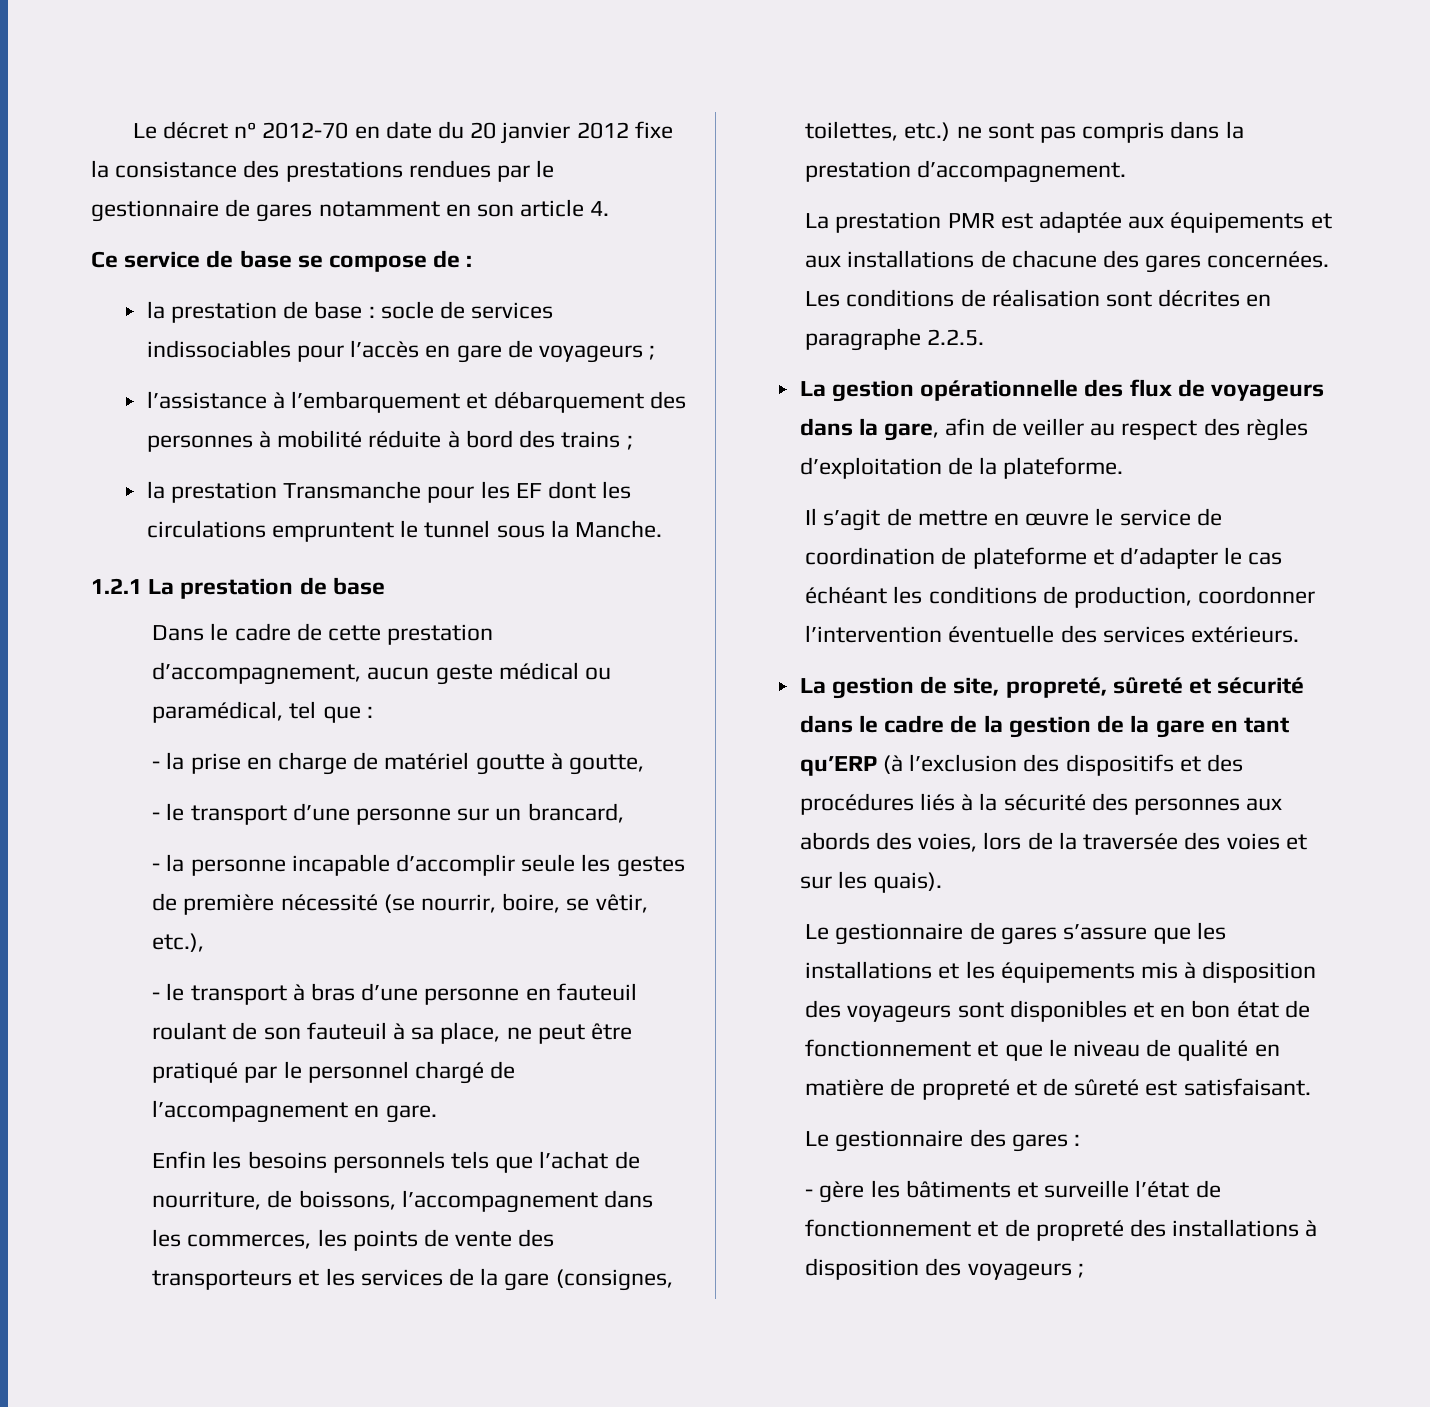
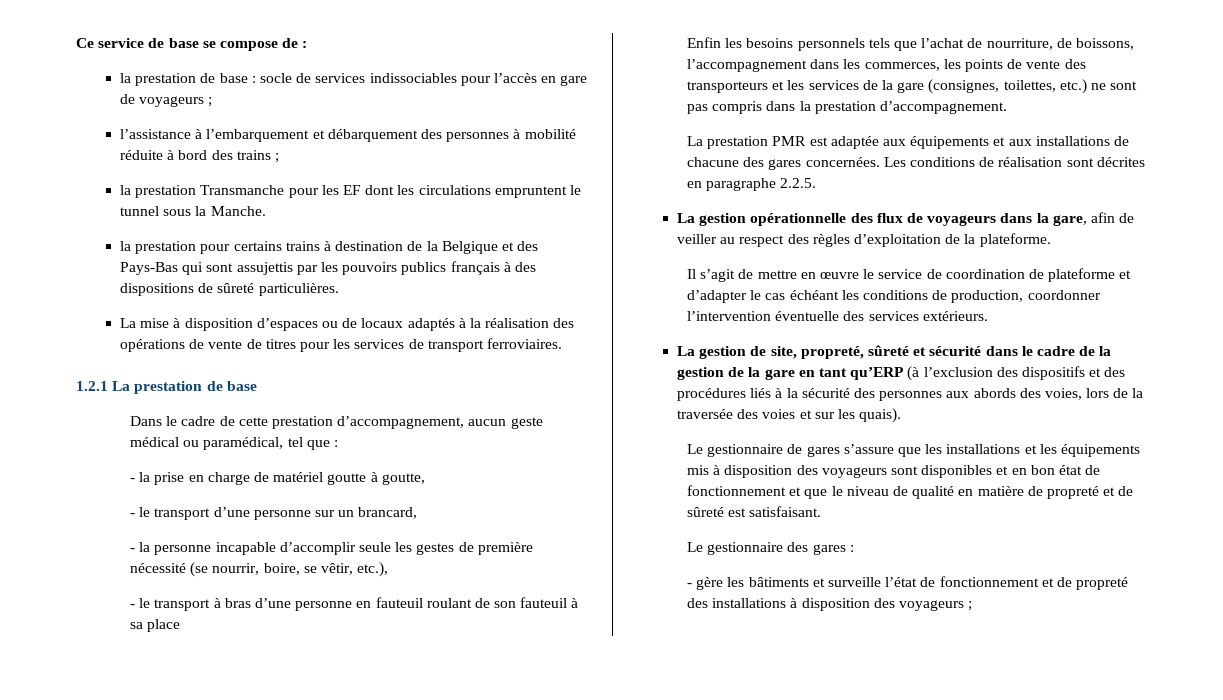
- Le décret n° 2012-70 en date du 20 janvier 2012 fixe la consistance des prestations rendues par le gestionnaire de gares notamment en son article 4.
+ la prestation pour certains trains à destination de la Belgique et des Pays-Bas qui sont assujettis par les pouvoirs publics français à des dispositions de sûreté particulières.
+ La mise à disposition d’espaces ou de locaux adaptés à la réalisation des opérations de vente de titres pour les services de transport ferroviaires.
- - le transport à bras d’une personne en fauteuil roulant de son fauteuil à sa place, ne peut être pratiqué par le personnel chargé de l’accompagnement en gare.
+ - le transport à bras d’une personne en fauteuil roulant de son fauteuil à sa place

